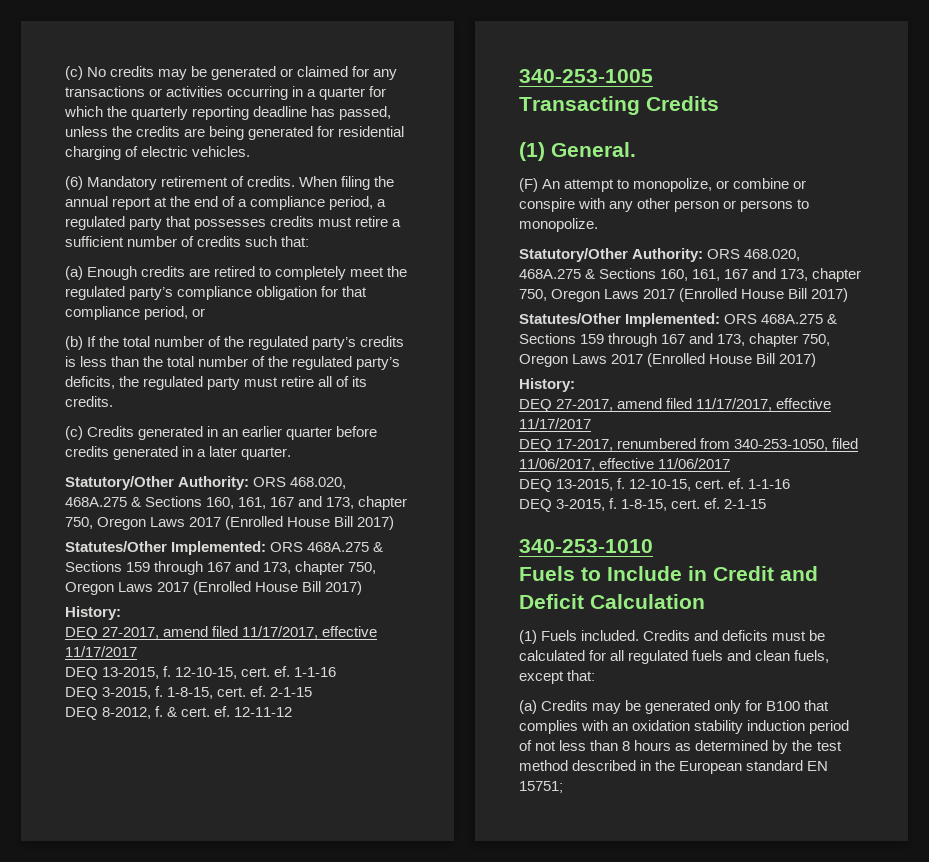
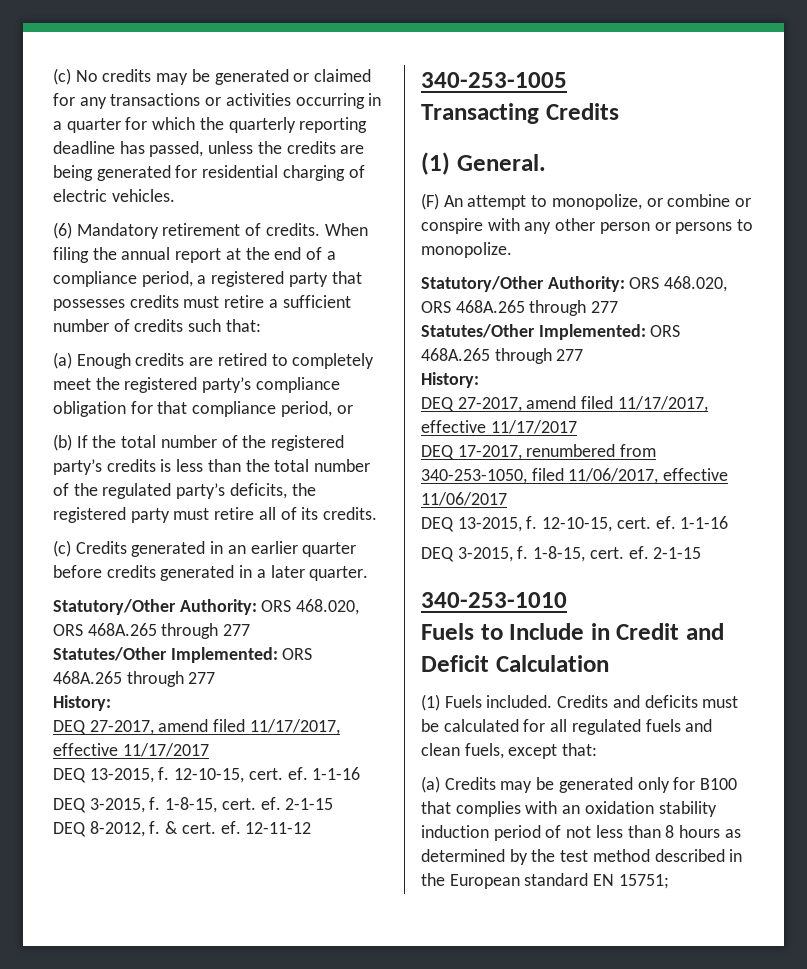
- When filing the annual report at the end of a compliance period, a regulated party that possesses credits must retire a sufficient number of credits such that:
+ When filing the annual report at the end of a compliance period, a registered party that possesses credits must retire a sufficient number of credits such that:
- (a) Enough credits are retired to completely meet the regulated party’s compliance obligation for that compliance period, or
+ (a) Enough credits are retired to completely meet the registered party’s compliance obligation for that compliance period, or
- (b) If the total number of the regulated party’s credits is less than the total number of the regulated party’s deficits, the regulated party must retire all of its credits.
+ (b) If the total number of the registered party’s credits is less than the total number of the regulated party’s deficits, the registered party must retire all of its credits.
  (c) Credits generated in an earlier quarter before credits generated in a later quarter.
- Statutory/Other Authority: ORS 468.020, 468A.275 & Sections 160, 161, 167 and 173, chapter 750, Oregon Laws 2017 (Enrolled House Bill 2017)
- Statutes/Other Implemented: ORS 468A.275 & Sections 159 through 167 and 173, chapter 750, Oregon Laws 2017 (Enrolled House Bill 2017)
+ Statutory/Other Authority: ORS 468.020, ORS 468A.265 through 277
+ Statutes/Other Implemented: ORS 468A.265 through 277
  (F) An attempt to monopolize, or combine or conspire with any other person or persons to monopolize.
- Statutory/Other Authority: ORS 468.020, 468A.275 & Sections 160, 161, 167 and 173, chapter 750, Oregon Laws 2017 (Enrolled House Bill 2017)
- Statutes/Other Implemented: ORS 468A.275 & Sections 159 through 167 and 173, chapter 750, Oregon Laws 2017 (Enrolled House Bill 2017)
+ Statutory/Other Authority: ORS 468.020, ORS 468A.265 through 277
+ Statutes/Other Implemented: ORS 468A.265 through 277

